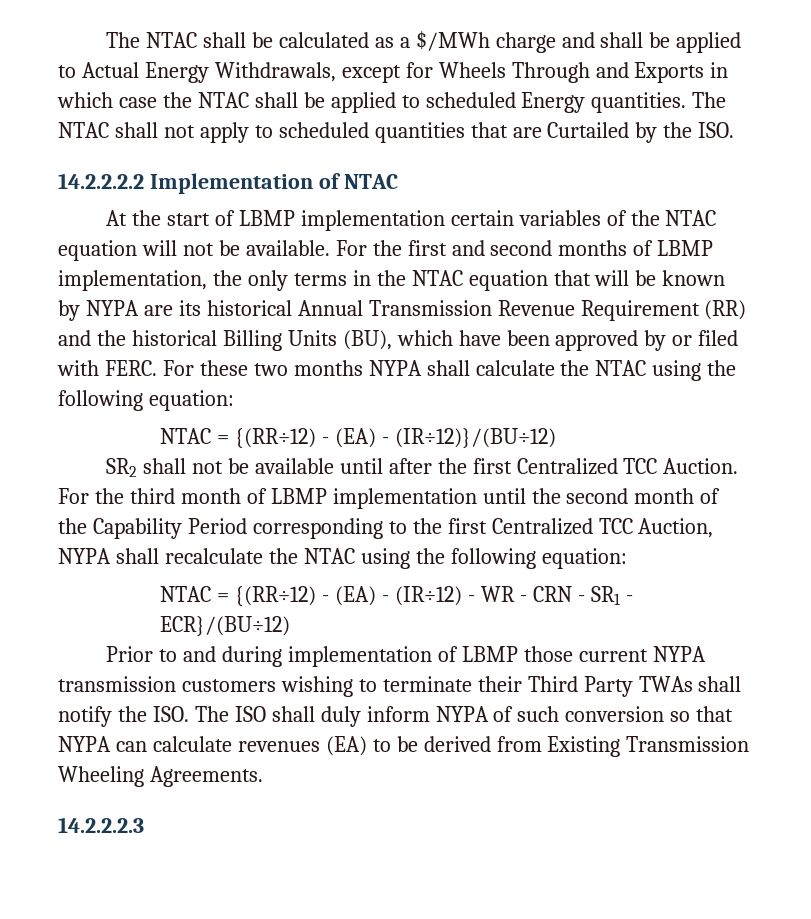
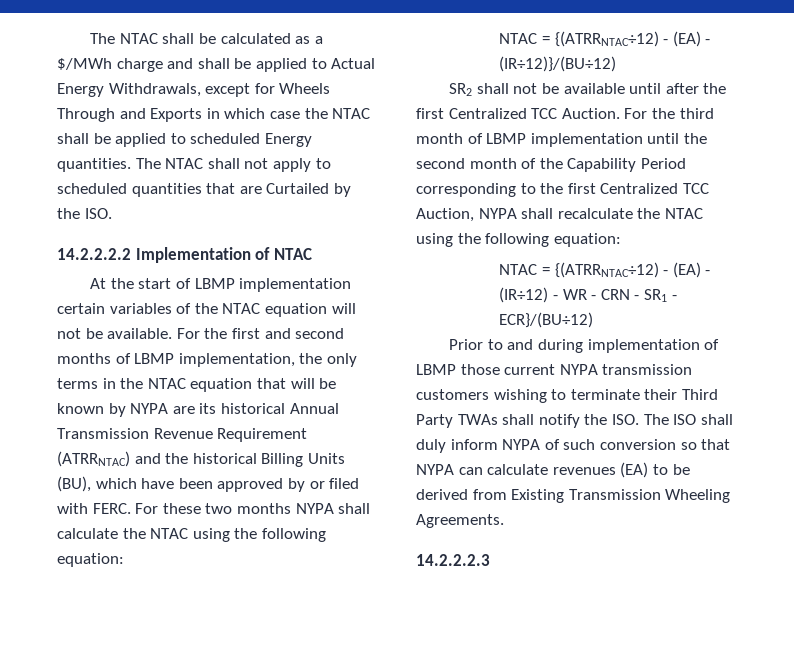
- For the first and second months of LBMP implementation, the only terms in the NTAC equation that will be known by NYPA are its historical Annual Transmission Revenue Requirement (RR) and the historical Billing Units (BU), which have been approved by or filed with FERC.
+ For the first and second months of LBMP implementation, the only terms in the NTAC equation that will be known by NYPA are its historical Annual Transmission Revenue Requirement (ATRRNTAC) and the historical Billing Units (BU), which have been approved by or filed with FERC.
- NTAC = {(RR÷12) - (EA) - (IR÷12)}/(BU÷12)
+ NTAC = {(ATRRNTAC÷12) - (EA) - (IR÷12)}/(BU÷12)
- NTAC = {(RR÷12) - (EA) - (IR÷12) - WR - CRN - SR1 - ECR}/(BU÷12)
+ NTAC = {(ATRRNTAC÷12) - (EA) - (IR÷12) - WR - CRN - SR1 - ECR}/(BU÷12)

